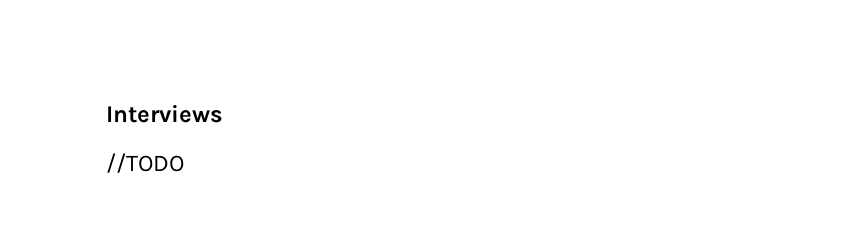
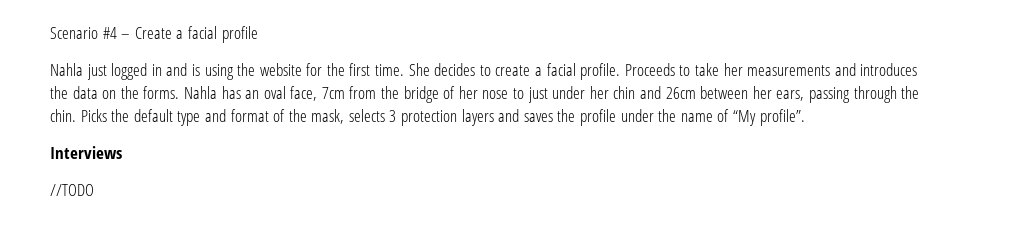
+ Scenario #4 – Create a facial profile
+ Nahla just logged in and is using the website for the first time. She decides to create a facial profile. Proceeds to take her measurements and introduces the data on the forms. Nahla has an oval face, 7cm from the bridge of her nose to just under her chin and 26cm between her ears, passing through the chin. Picks the default type and format of the mask, selects 3 protection layers and saves the profile under the name of “My profile”.

